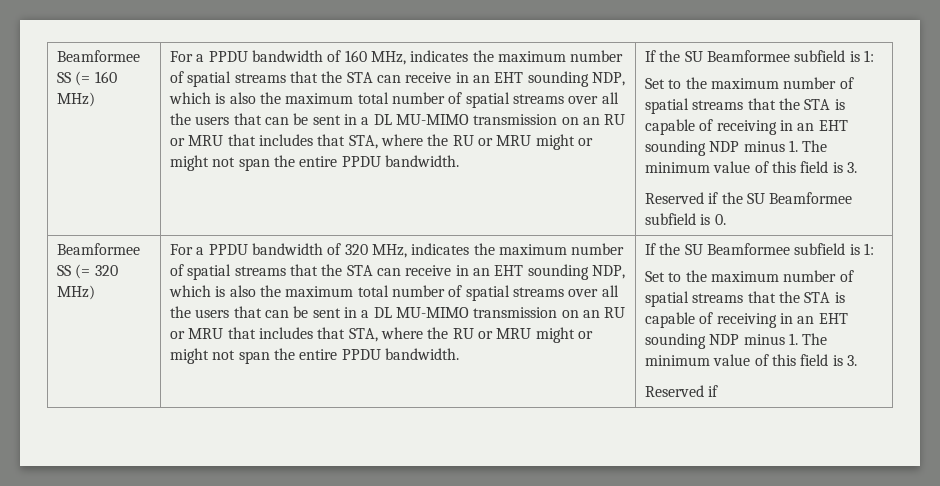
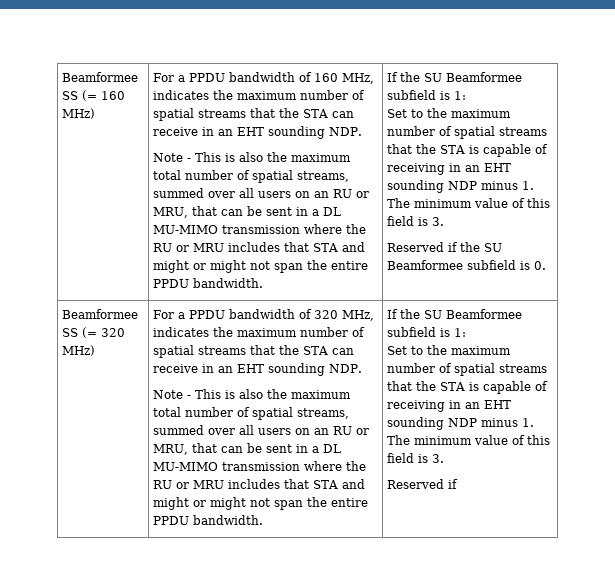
- For a PPDU bandwidth of 160 MHz, indicates the maximum number of spatial streams that the STA can receive in an EHT sounding NDP, which is also the maximum total number of spatial streams over all the users that can be sent in a DL MU-MIMO transmission on an RU or MRU that includes that STA, where the RU or MRU might or might not span the entire PPDU bandwidth.
+ For a PPDU bandwidth of 160 MHz, indicates the maximum number of spatial streams that the STA can receive in an EHT sounding NDP.
+ Note - This is also the maximum total number of spatial streams, summed over all users on an RU or MRU, that can be sent in a DL MU-MIMO transmission where the RU or MRU includes that STA and might or might not span the entire PPDU bandwidth.
- For a PPDU bandwidth of 320 MHz, indicates the maximum number of spatial streams that the STA can receive in an EHT sounding NDP, which is also the maximum total number of spatial streams over all the users that can be sent in a DL MU-MIMO transmission on an RU or MRU that includes that STA, where the RU or MRU might or might not span the entire PPDU bandwidth.
+ For a PPDU bandwidth of 320 MHz, indicates the maximum number of spatial streams that the STA can receive in an EHT sounding NDP.
+ Note - This is also the maximum total number of spatial streams, summed over all users on an RU or MRU, that can be sent in a DL MU-MIMO transmission where the RU or MRU includes that STA and might or might not span the entire PPDU bandwidth.

